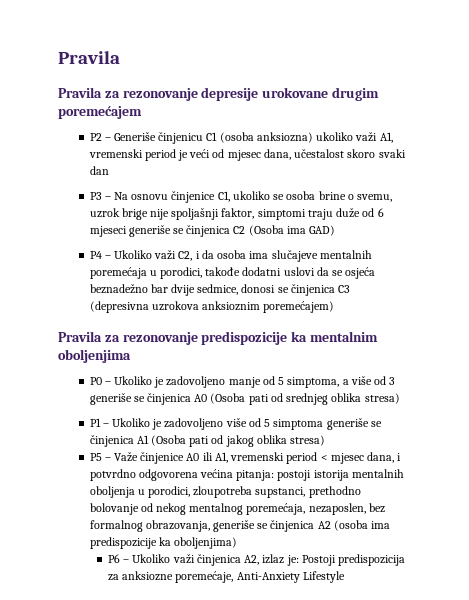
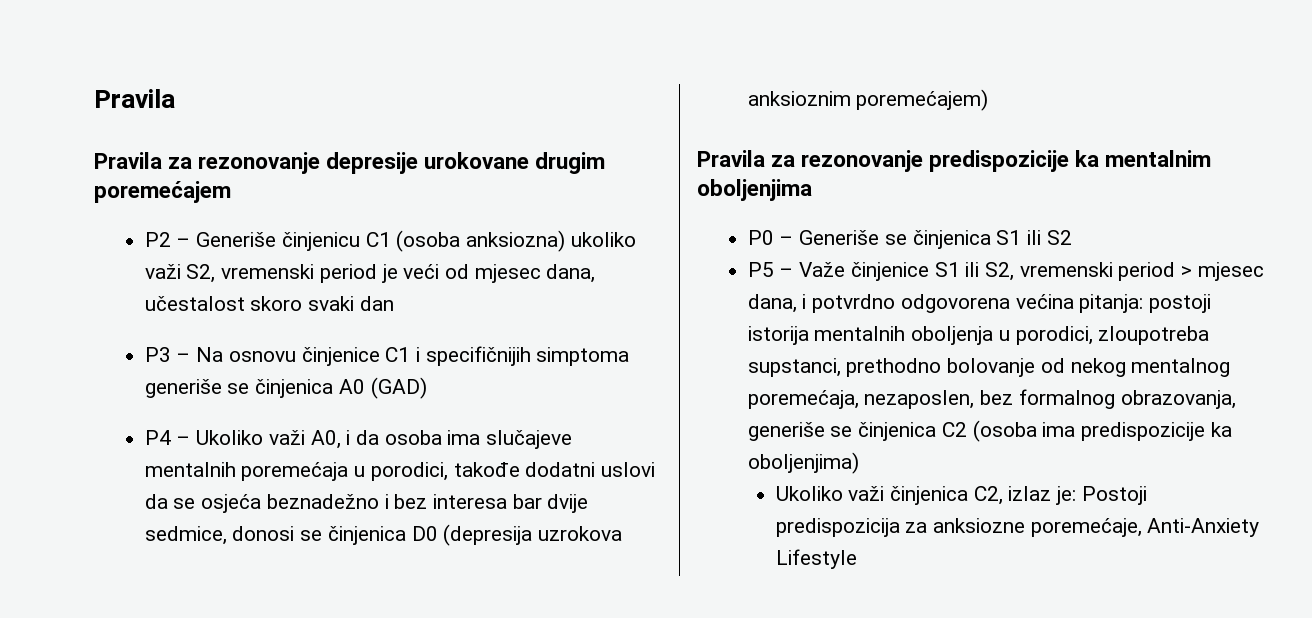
- P2 – Generiše činjenicu C1 (osoba anksiozna) ukoliko važi A1, vremenski period je veći od mjesec dana, učestalost skoro svaki dan
+ P2 – Generiše činjenicu C1 (osoba anksiozna) ukoliko važi S2, vremenski period je veći od mjesec dana, učestalost skoro svaki dan
- P3 – Na osnovu činjenice C1, ukoliko se osoba brine o svemu, uzrok brige nije spoljašnji faktor, simptomi traju duže od 6 mjeseci generiše se činjenica C2 (Osoba ima GAD)
+ P3 – Na osnovu činjenice C1 i specifičnijih simptoma generiše se činjenica A0 (GAD)
- P4 – Ukoliko važi C2, i da osoba ima slučajeve mentalnih poremećaja u porodici, takođe dodatni uslovi da se osjeća beznadežno bar dvije sedmice, donosi se činjenica C3 (depresivna uzrokova anksioznim poremećajem)
+ P4 – Ukoliko važi A0, i da osoba ima slučajeve mentalnih poremećaja u porodici, takođe dodatni uslovi da se osjeća beznadežno i bez interesa bar dvije sedmice, donosi se činjenica D0 (depresija uzrokova anksioznim poremećajem)
- P0 – Ukoliko je zadovoljeno manje od 5 simptoma, a više od 3 generiše se činjenica A0 (Osoba pati od srednjeg oblika stresa)
- P1 – Ukoliko je zadovoljeno više od 5 simptoma generiše se činjenica A1 (Osoba pati od jakog oblika stresa)
+ P0 – Generiše se činjenica S1 ili S2
- P5 – Važe činjenice A0 ili A1, vremenski period < mjesec dana, i potvrdno odgovorena većina pitanja: postoji istorija mentalnih oboljenja u porodici, zloupotreba supstanci, prethodno bolovanje od nekog mentalnog poremećaja, nezaposlen, bez formalnog obrazovanja, generiše se činjenica A2 (osoba ima predispozicije ka oboljenjima)
+ P5 – Važe činjenice S1 ili S2, vremenski period > mjesec dana, i potvrdno odgovorena većina pitanja: postoji istorija mentalnih oboljenja u porodici, zloupotreba supstanci, prethodno bolovanje od nekog mentalnog poremećaja, nezaposlen, bez formalnog obrazovanja, generiše se činjenica C2 (osoba ima predispozicije ka oboljenjima)
- P6 – Ukoliko važi činjenica A2, izlaz je: Postoji predispozicija za anksiozne poremećaje, Anti-Anxiety Lifestyle
+ Ukoliko važi činjenica C2, izlaz je: Postoji predispozicija za anksiozne poremećaje, Anti-Anxiety Lifestyle

